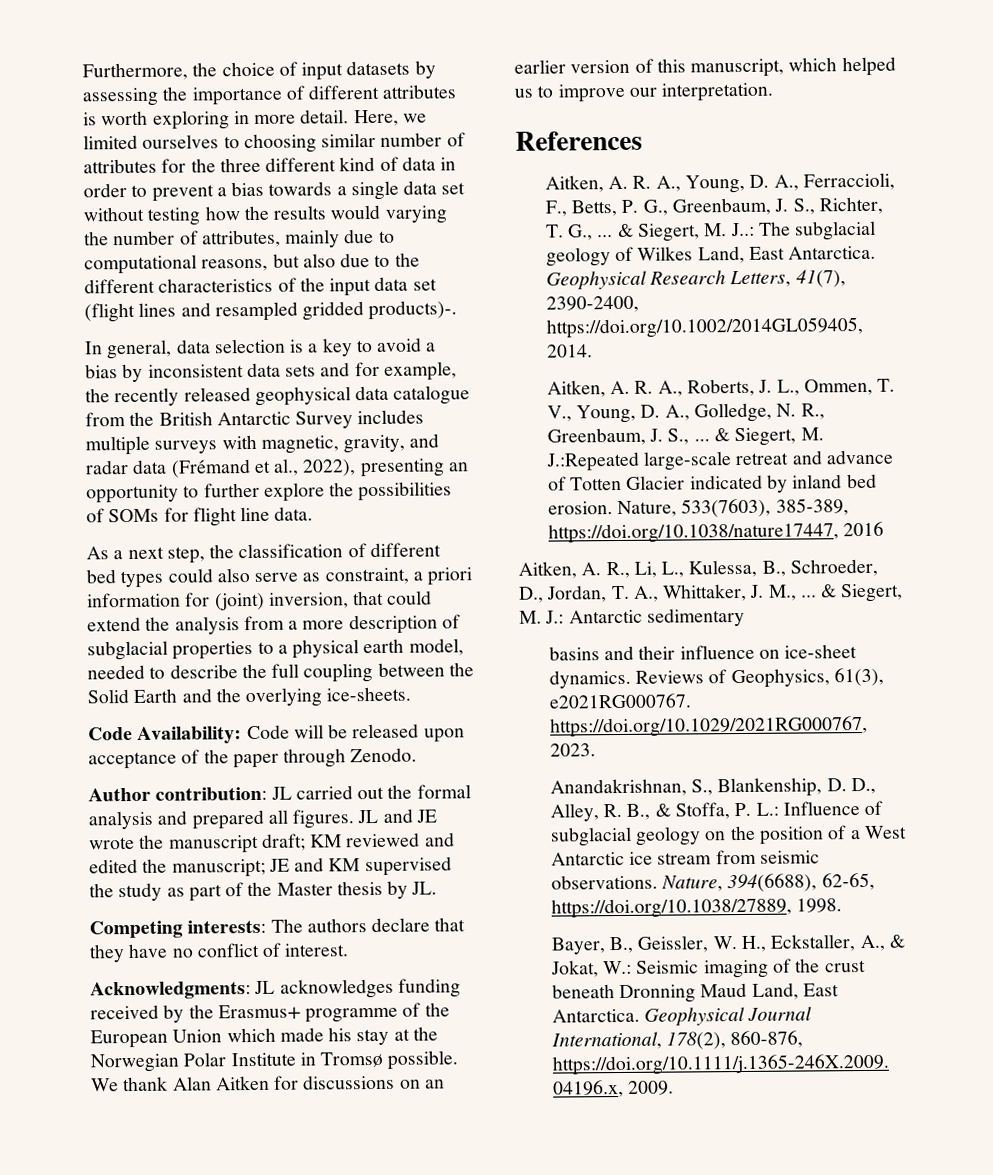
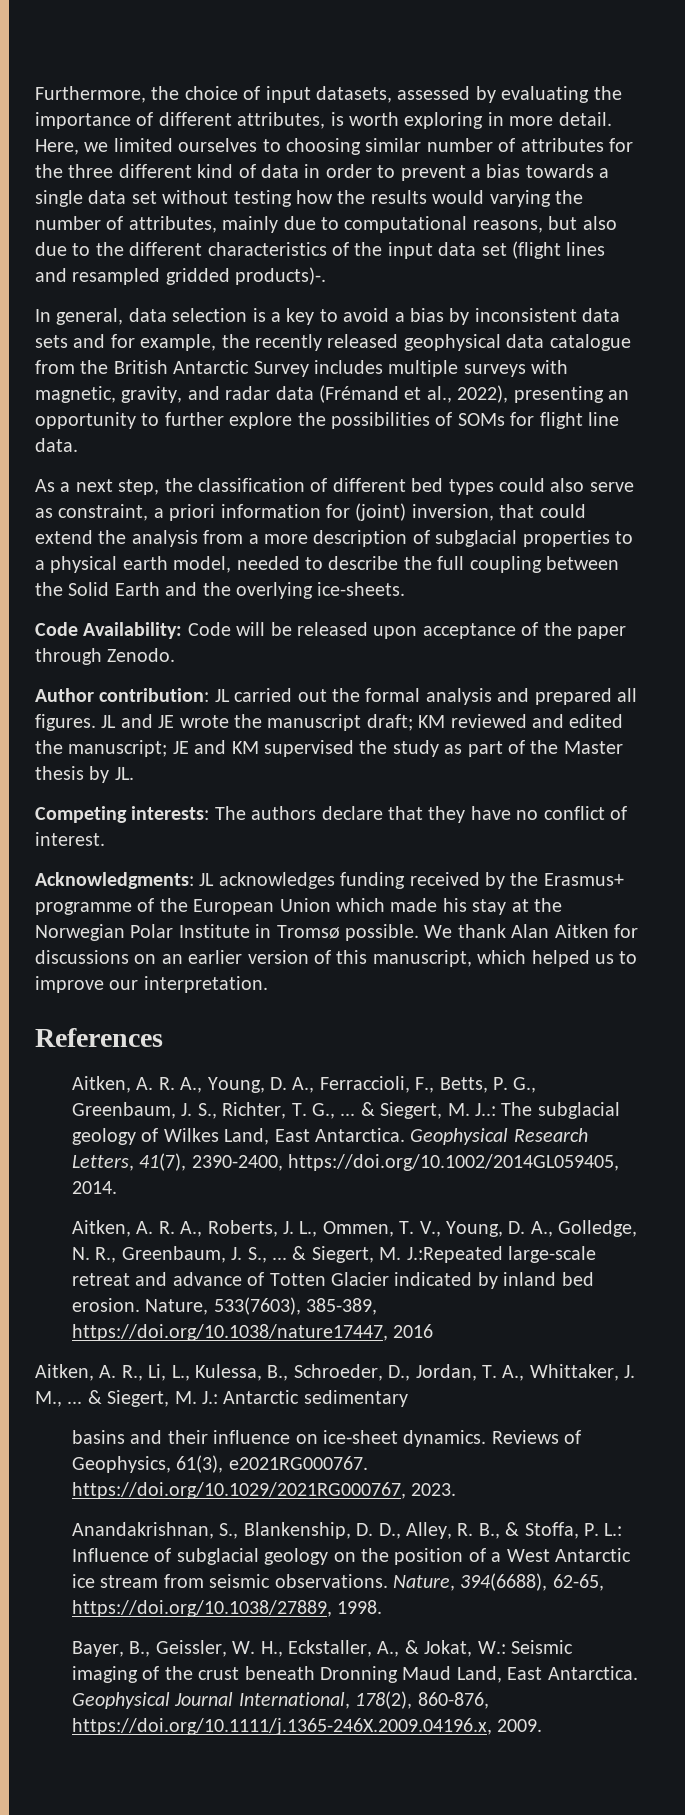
- Furthermore, the choice of input datasets by assessing the importance of different attributes is worth exploring in more detail.
+ Furthermore, the choice of input datasets, assessed by evaluating the importance of different attributes, is worth exploring in more detail.

